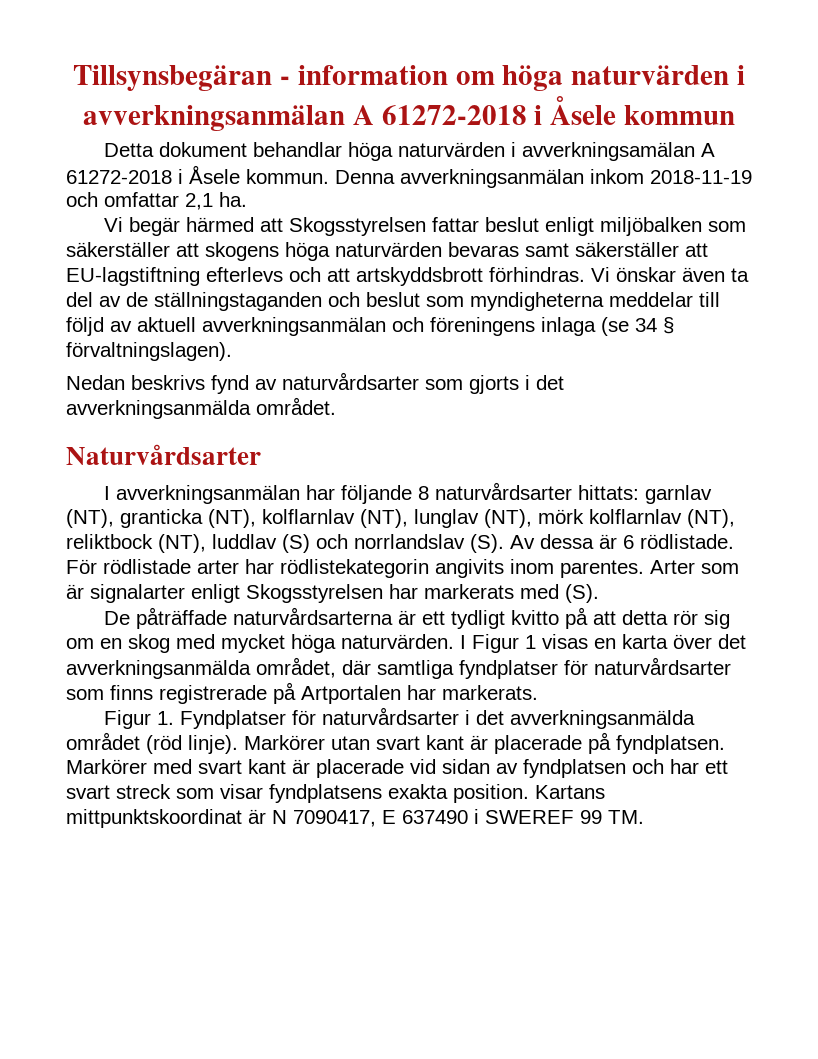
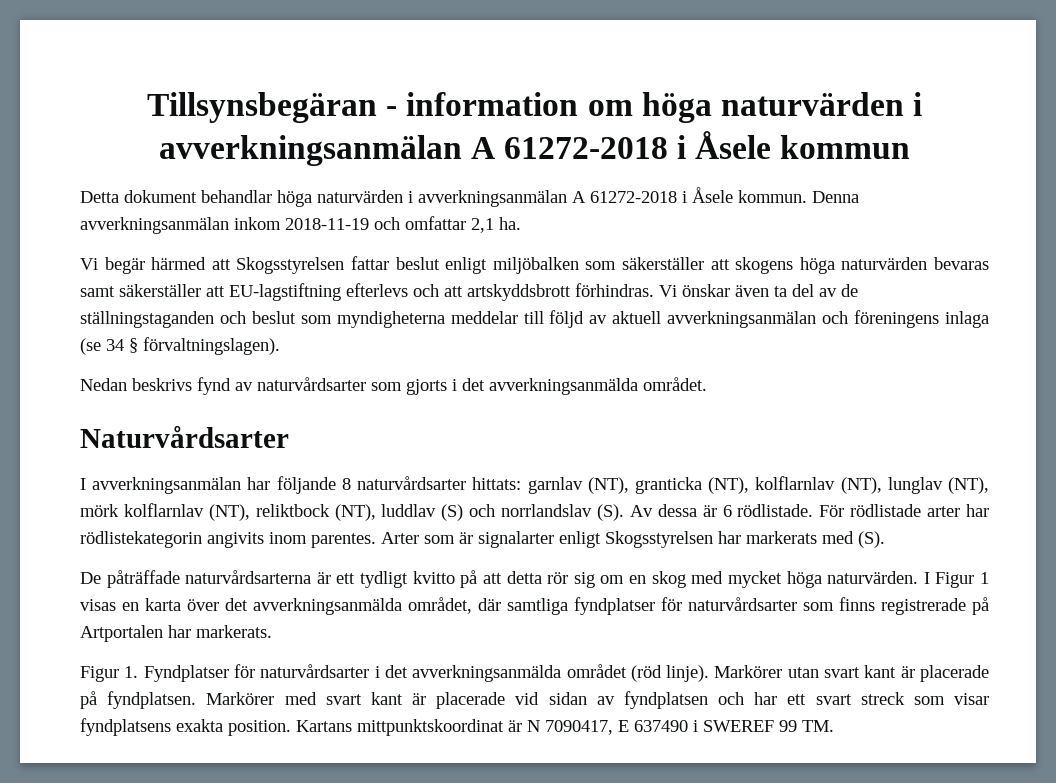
- Detta dokument behandlar höga naturvärden i avverkningsamälan A 61272-2018 i Åsele kommun.
+ Detta dokument behandlar höga naturvärden i avverkningsanmälan A 61272-2018 i Åsele kommun.

